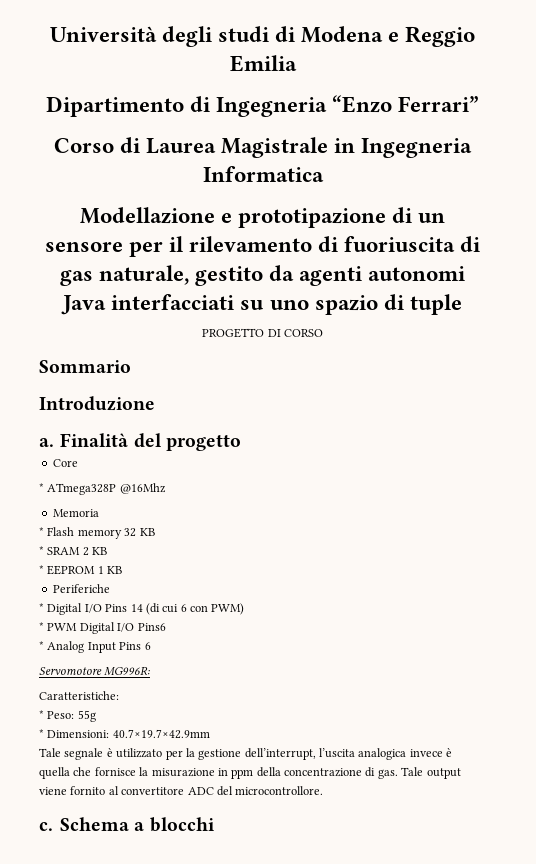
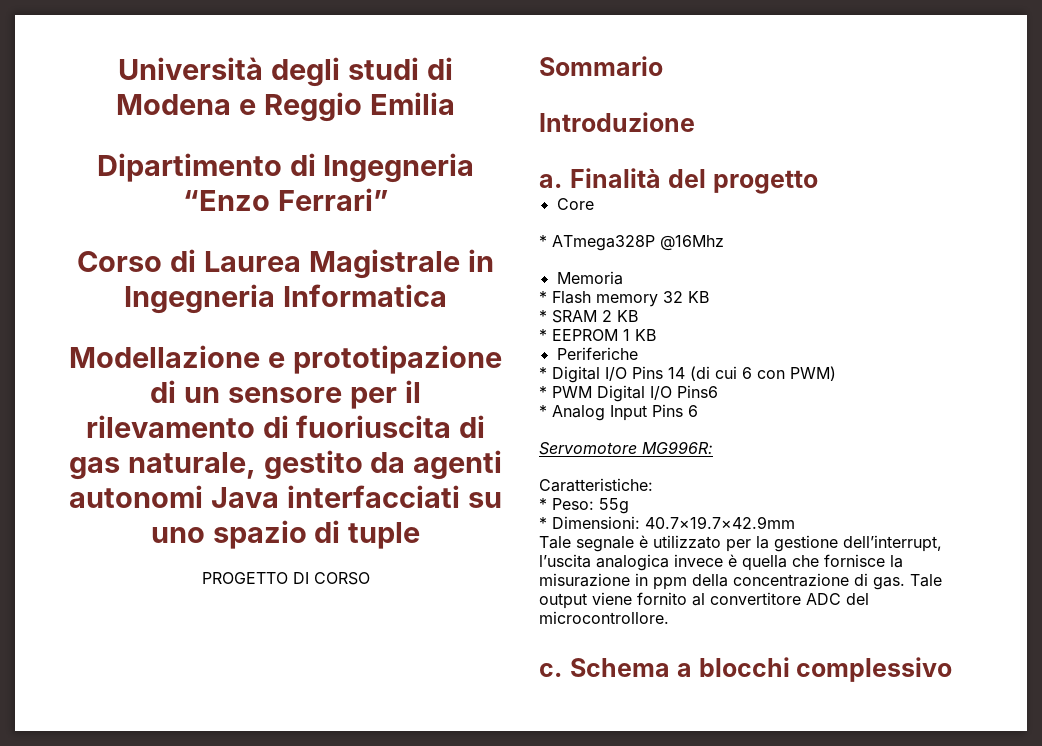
- Schema a blocchi
+ Schema a blocchi complessivo

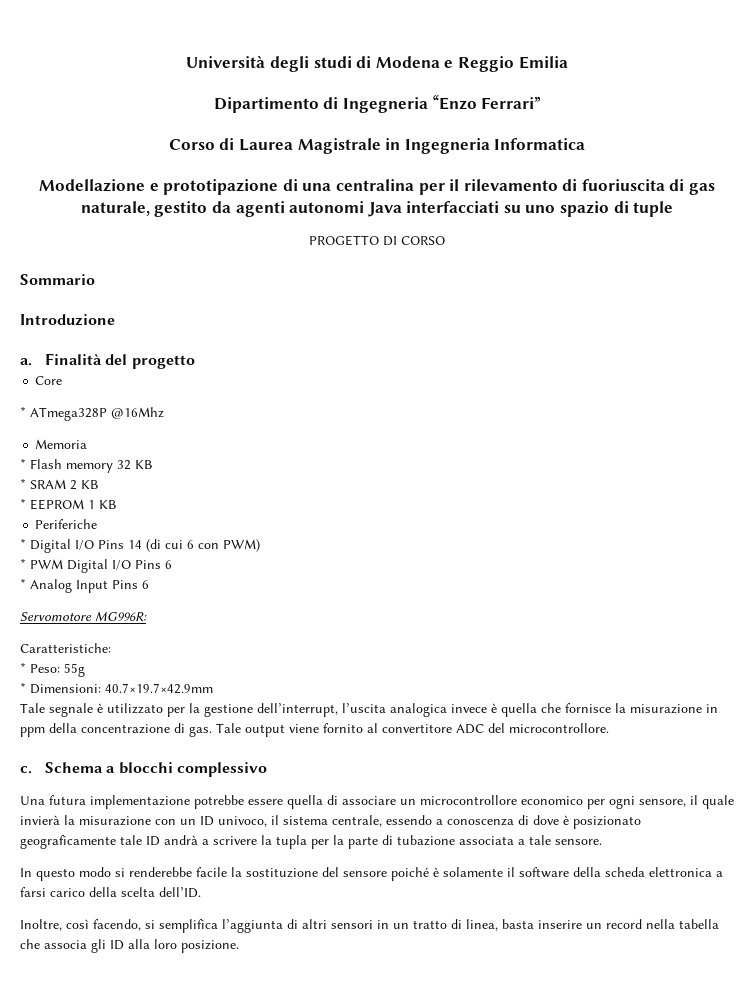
- Modellazione e prototipazione di un sensore per il rilevamento di fuoriuscita di gas naturale, gestito da agenti autonomi Java interfacciati su uno spazio di tuple
+ Modellazione e prototipazione di una centralina per il rilevamento di fuoriuscita di gas naturale, gestito da agenti autonomi Java interfacciati su uno spazio di tuple
- * PWM Digital I/O Pins6
+ * PWM Digital I/O Pins 6
+ Una futura implementazione potrebbe essere quella di associare un microcontrollore economico per ogni sensore, il quale invierà la misurazione con un ID univoco, il sistema centrale, essendo a conoscenza di dove è posizionato geograficamente tale ID andrà a scrivere la tupla per la parte di tubazione associata a tale sensore.
+ In questo modo si renderebbe facile la sostituzione del sensore poiché è solamente il software della scheda elettronica a farsi carico della scelta dell’ID.
+ Inoltre, così facendo, si semplifica l’aggiunta di altri sensori in un tratto di linea, basta inserire un record nella tabella che associa gli ID alla loro posizione.

